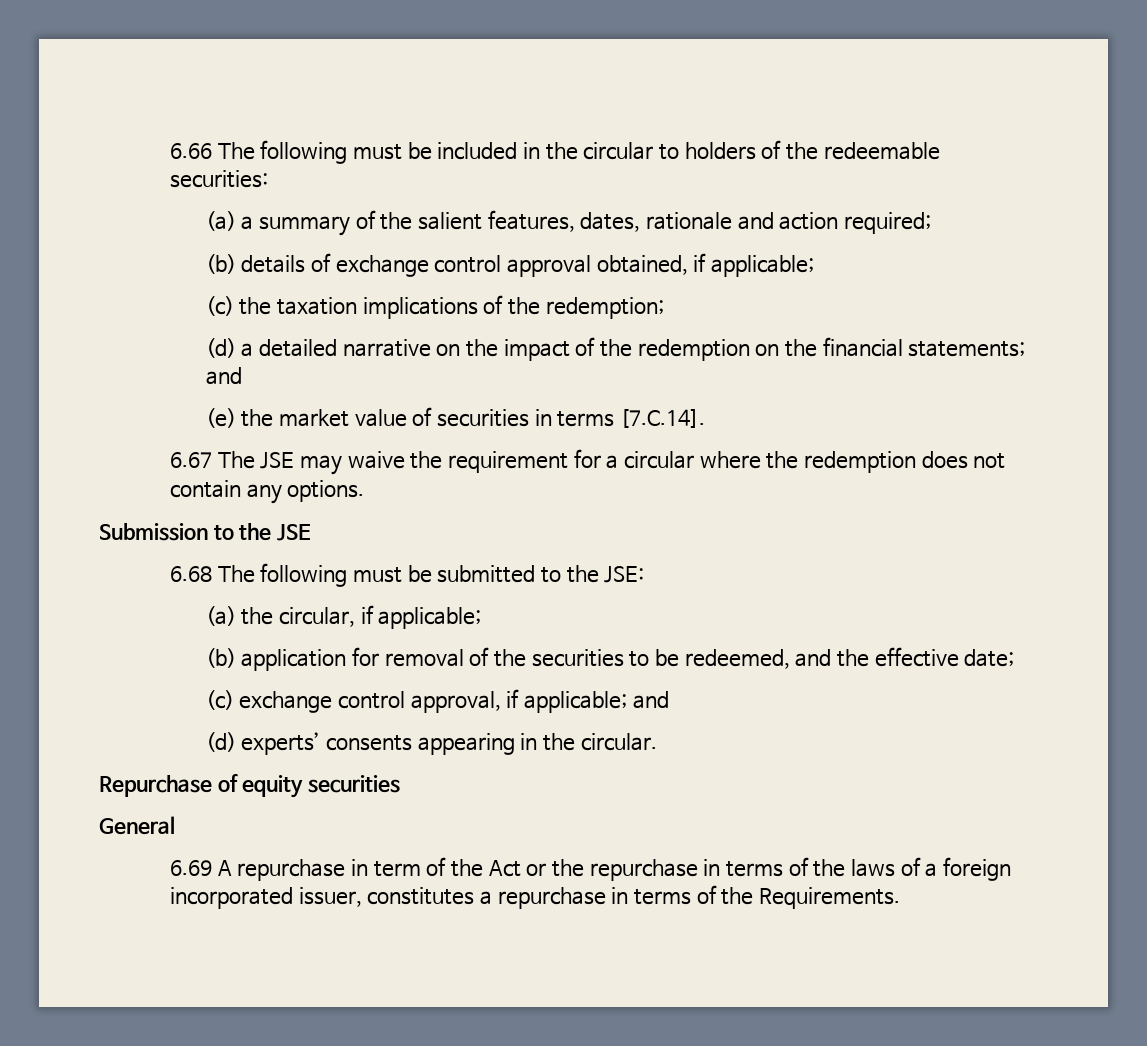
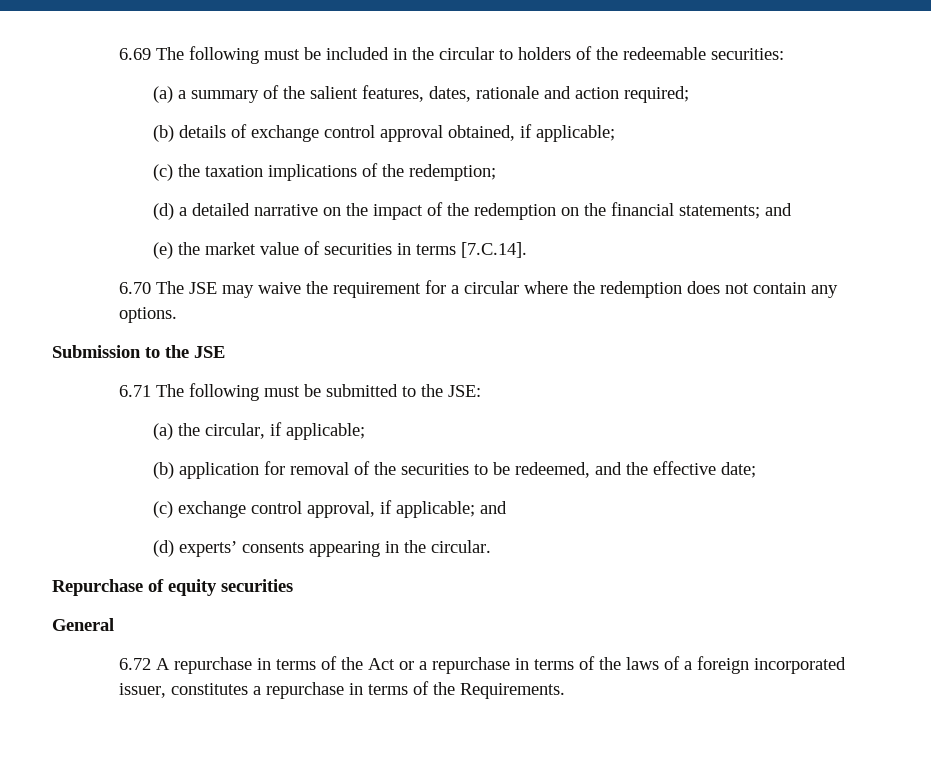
- 6.66 The following must be included in the circular to holders of the redeemable securities:
+ 6.69 The following must be included in the circular to holders of the redeemable securities:
- 6.67 The JSE may waive the requirement for a circular where the redemption does not contain any options.
+ 6.70 The JSE may waive the requirement for a circular where the redemption does not contain any options.
- 6.68 The following must be submitted to the JSE:
+ 6.71 The following must be submitted to the JSE:
- 6.69 A repurchase in term of the Act or the repurchase in terms of the laws of a foreign incorporated issuer, constitutes a repurchase in terms of the Requirements.
+ 6.72 A repurchase in terms of the Act or a repurchase in terms of the laws of a foreign incorporated issuer, constitutes a repurchase in terms of the Requirements.

